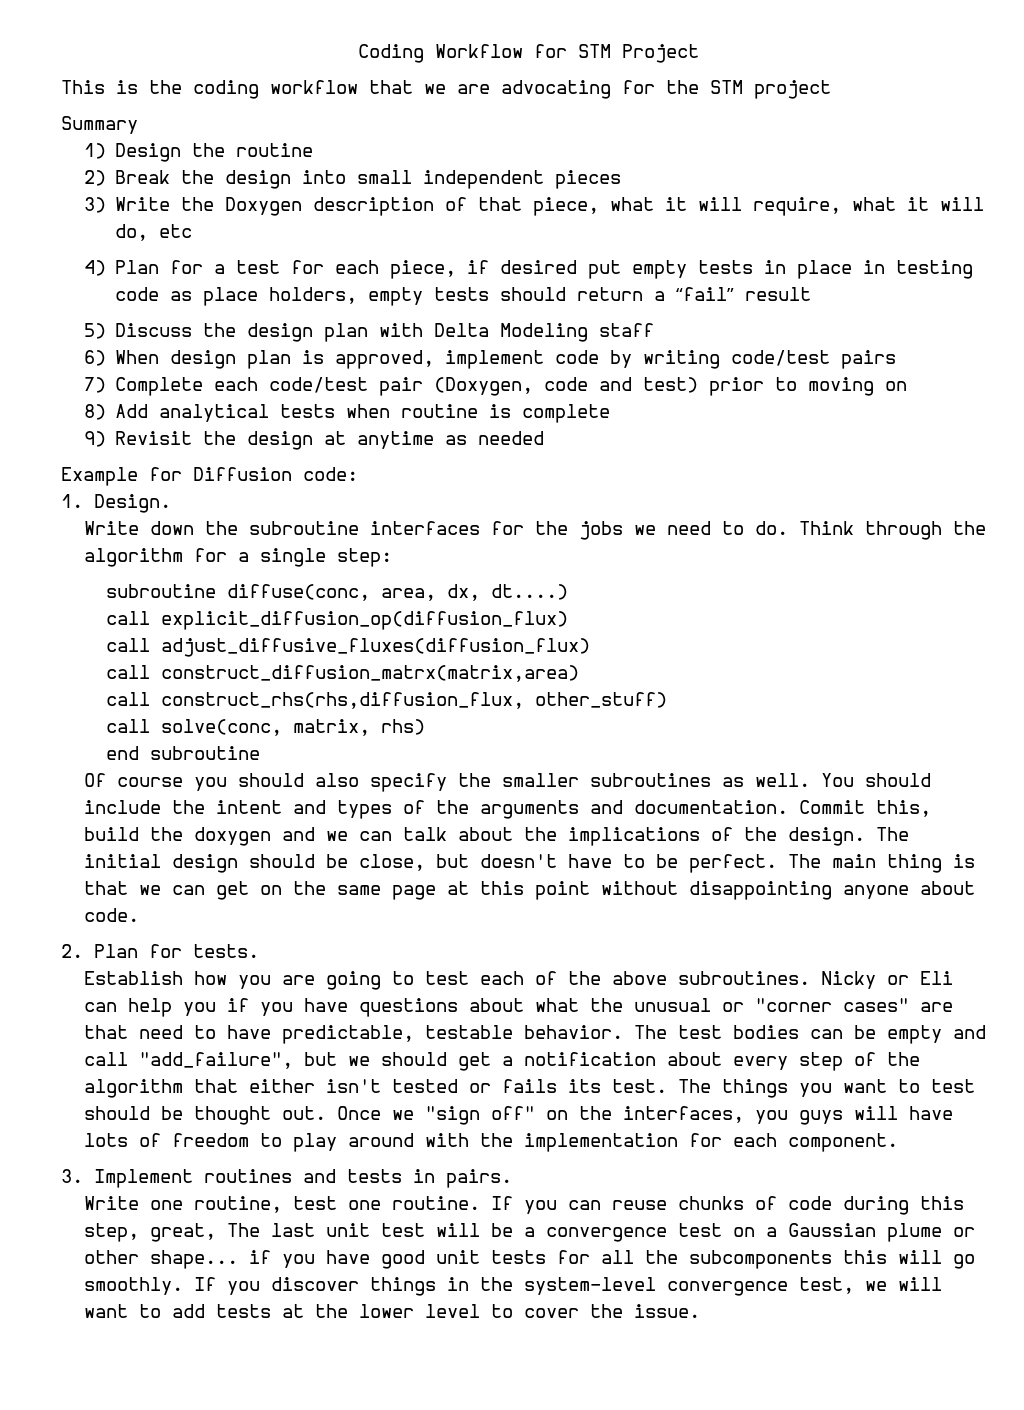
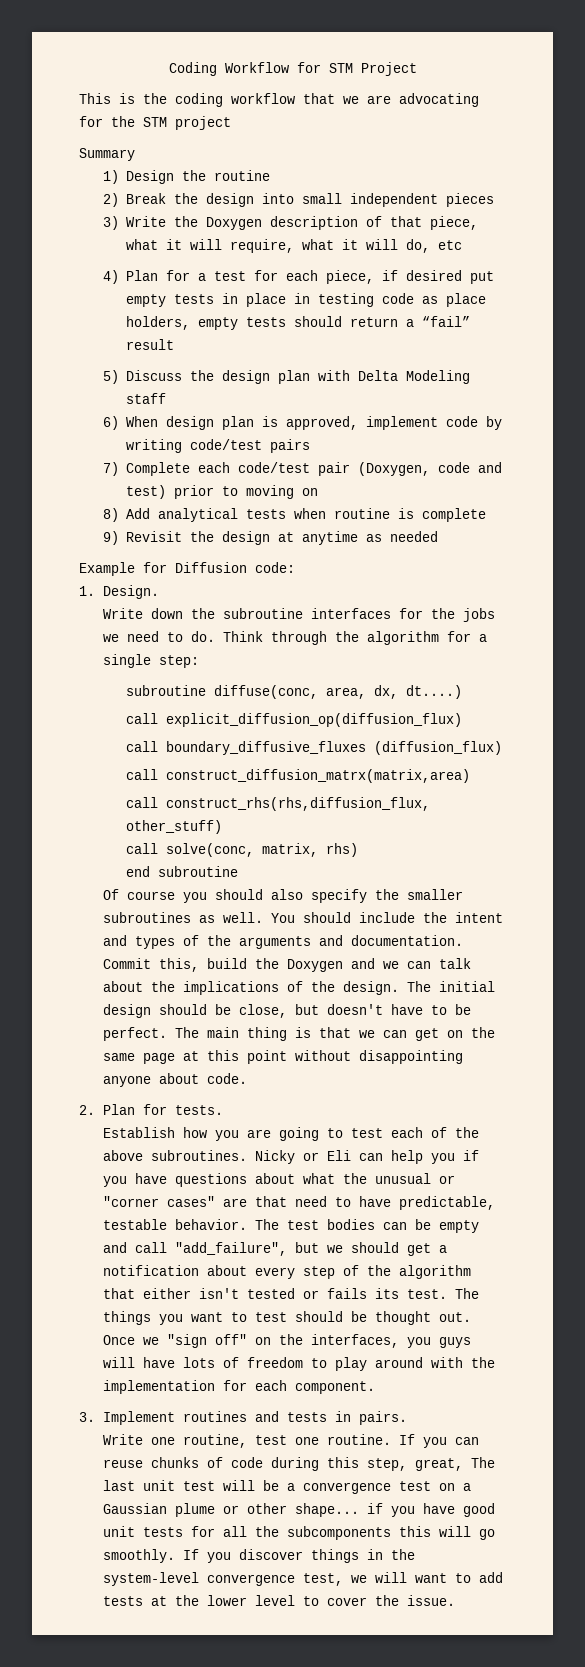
- call adjust_diffusive_fluxes(diffusion_flux)
+ call boundary_diffusive_fluxes (diffusion_flux)
- Commit this, build the doxygen and we can talk about the implications of the design.
+ Commit this, build the Doxygen and we can talk about the implications of the design.

